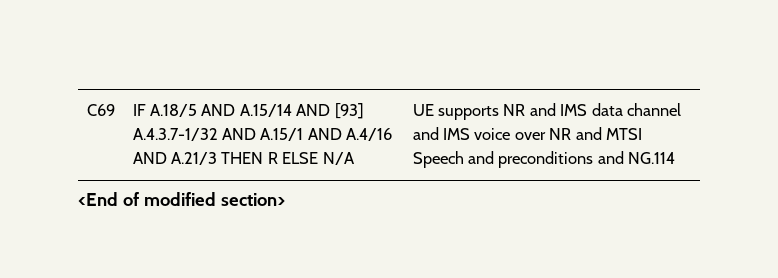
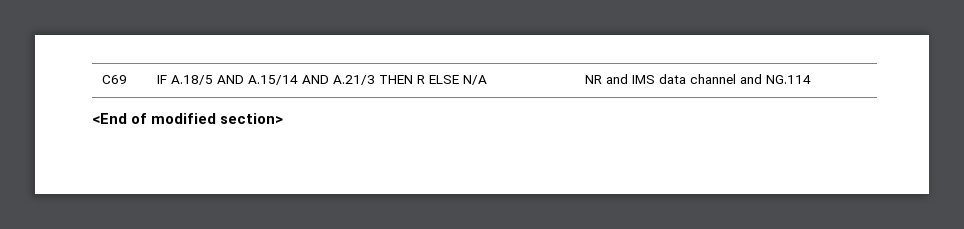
- C69 | IF A.18/5 AND A.15/14 AND [93] A.4.3.7-1/32 AND A.15/1 AND A.4/16 AND A.21/3 THEN R ELSE N/A | UE supports NR and IMS data channel and IMS voice over NR and MTSI Speech and preconditions and NG.114
+ C69 | IF A.18/5 AND A.15/14 AND A.21/3 THEN R ELSE N/A | NR and IMS data channel and NG.114

